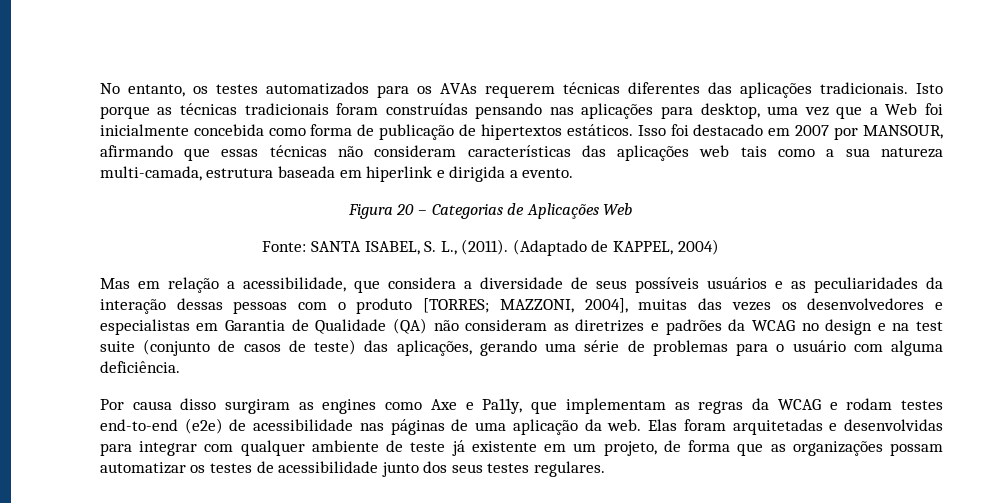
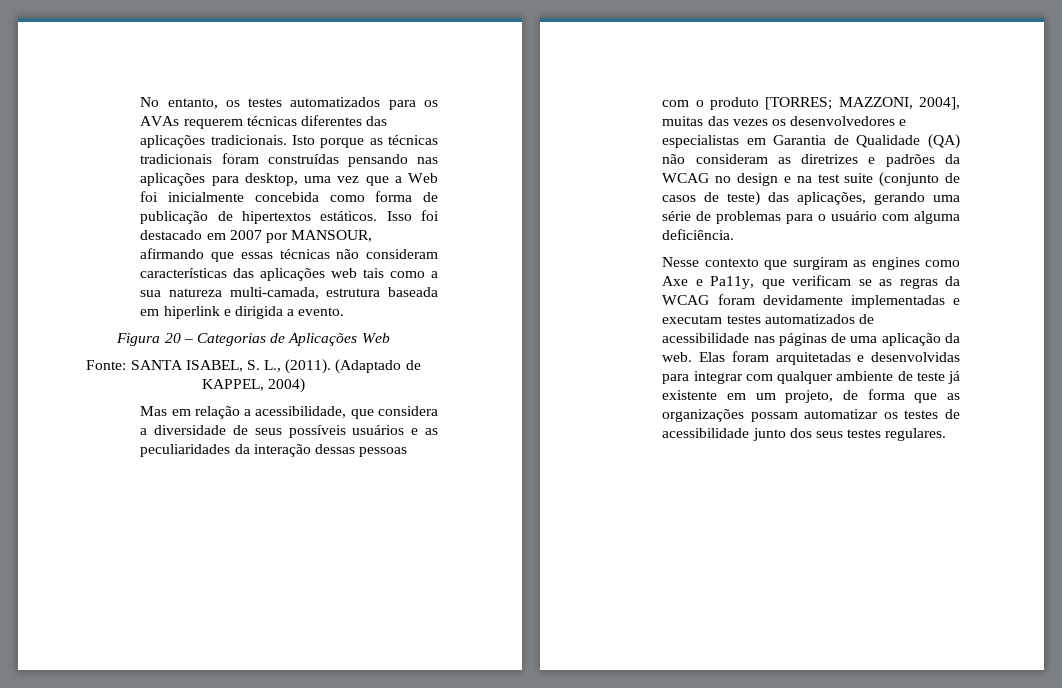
- Por causa disso surgiram as engines como Axe e Pa11y, que implementam as regras da WCAG e rodam testes end-to-end (e2e) de acessibilidade nas páginas de uma aplicação da web.
+ Nesse contexto que surgiram as engines como Axe e Pa11y, que verificam se as regras da WCAG foram devidamente implementadas e executam testes automatizados de acessibilidade nas páginas de uma aplicação da web.

